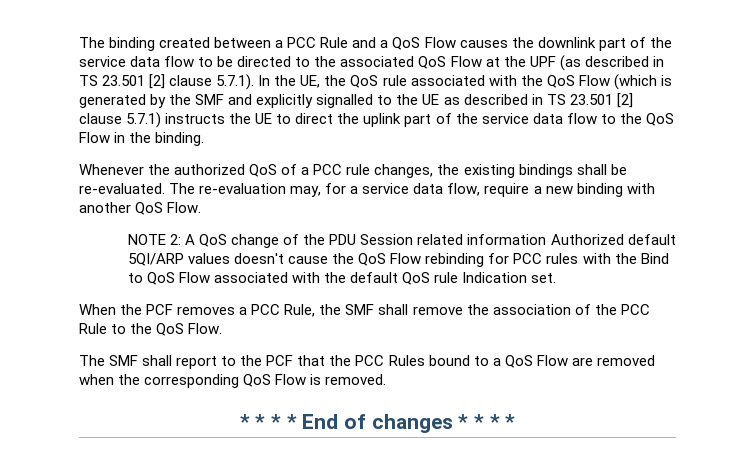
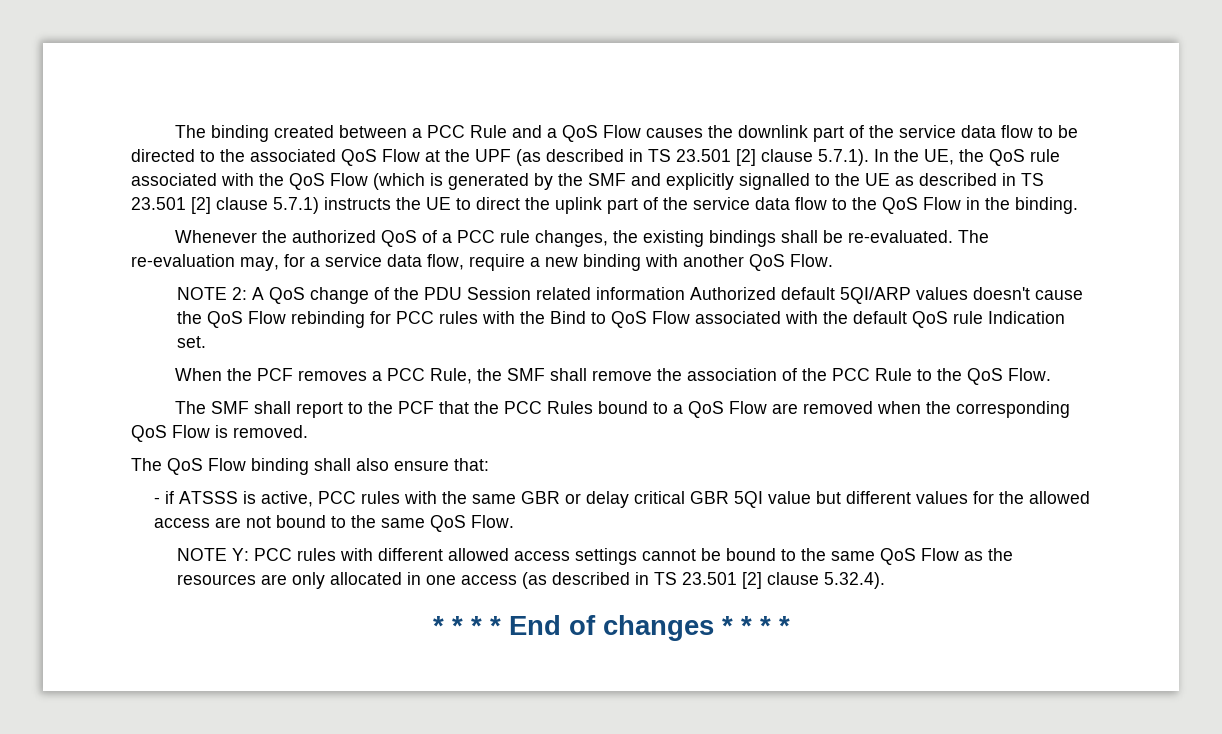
+ The QoS Flow binding shall also ensure that:
+ - if ATSSS is active, PCC rules with the same GBR or delay critical GBR 5QI value but different values for the allowed access are not bound to the same QoS Flow.
+ NOTE Y: PCC rules with different allowed access settings cannot be bound to the same QoS Flow as the resources are only allocated in one access (as described in TS 23.501 [2] clause 5.32.4).

